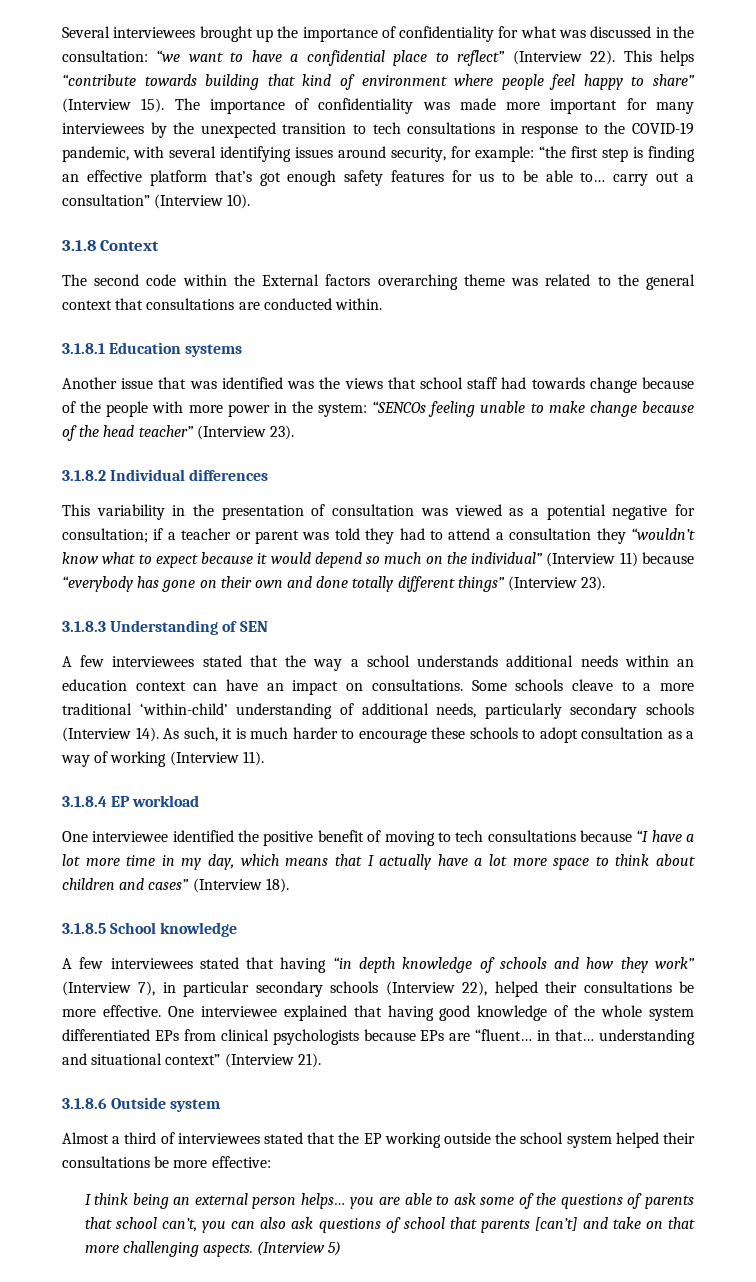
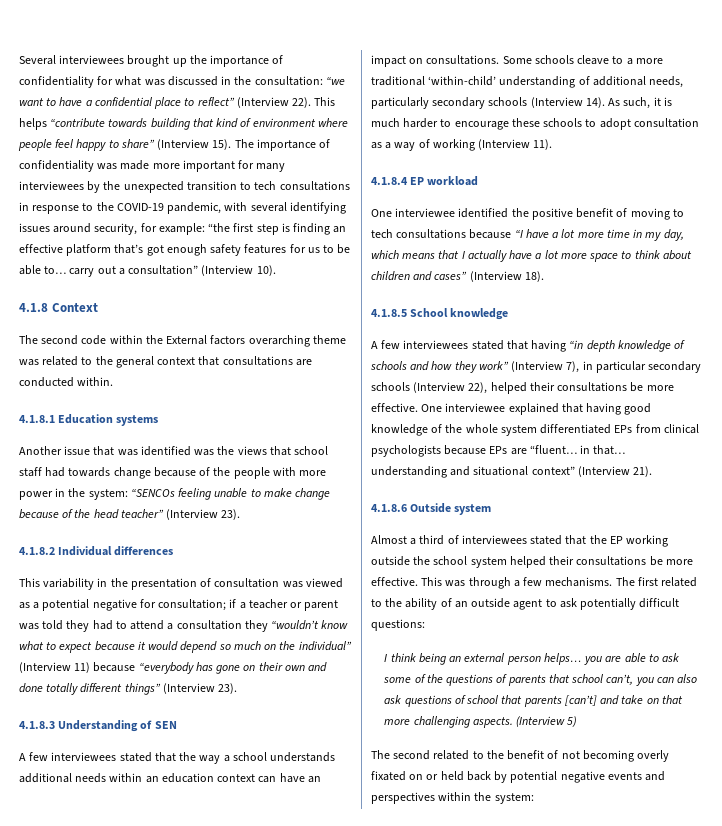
- 3.1.8 Context
+ 4.1.8 Context
- 3.1.8.1 Education systems
+ 4.1.8.1 Education systems
- 3.1.8.2 Individual differences
+ 4.1.8.2 Individual differences
- 3.1.8.3 Understanding of SEN
+ 4.1.8.3 Understanding of SEN
- 3.1.8.4 EP workload
+ 4.1.8.4 EP workload
- 3.1.8.5 School knowledge
+ 4.1.8.5 School knowledge
- 3.1.8.6 Outside system
+ 4.1.8.6 Outside system
- Almost a third of interviewees stated that the EP working outside the school system helped their consultations be more effective:
+ Almost a third of interviewees stated that the EP working outside the school system helped their consultations be more effective. This was through a few mechanisms. The first related to the ability of an outside agent to ask potentially difficult questions:
+ The second related to the benefit of not becoming overly fixated on or held back by potential negative events and perspectives within the system:

